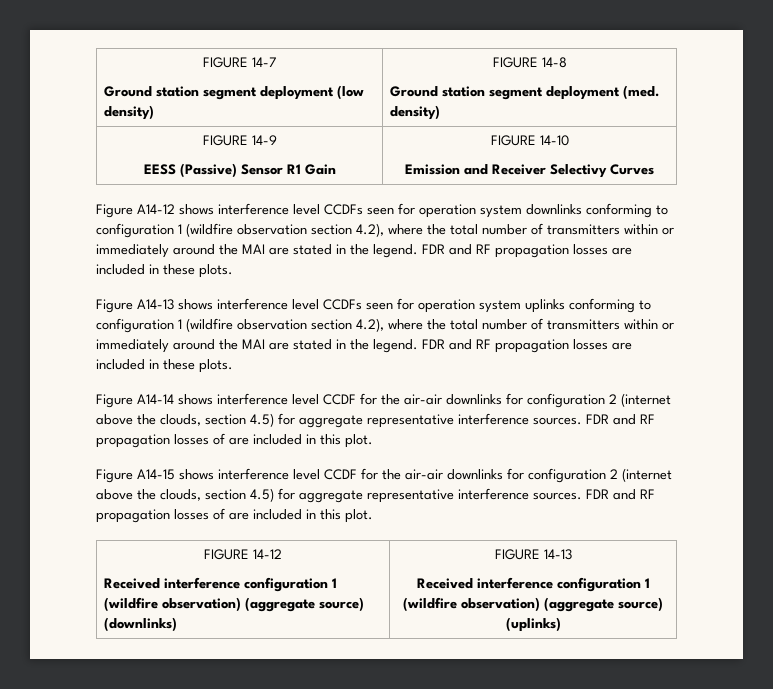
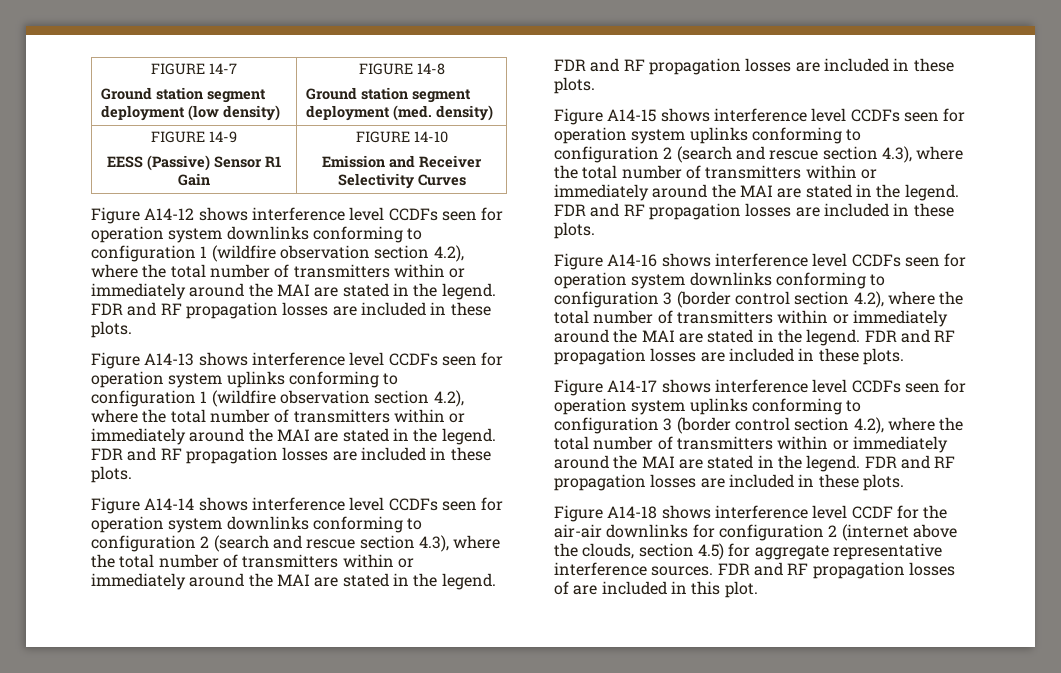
  FIGURE 14-9
  EESS (Passive) Sensor R1 Gain | FIGURE 14-10
- Emission and Receiver Selectivy Curves
+ Emission and Receiver Selectivity Curves
- Figure A14-14 shows interference level CCDF for the air-air downlinks for configuration 2 (internet above the clouds, section 4.5) for aggregate representative interference sources. FDR and RF propagation losses of are included in this plot.
+ Figure A14-14 shows interference level CCDFs seen for operation system downlinks conforming to configuration 2 (search and rescue section 4.3), where the total number of transmitters within or immediately around the MAI are stated in the legend. FDR and RF propagation losses are included in these plots.
- Figure A14-15 shows interference level CCDF for the air-air downlinks for configuration 2 (internet above the clouds, section 4.5) for aggregate representative interference sources.
+ Figure A14-15 shows interference level CCDFs seen for operation system uplinks conforming to configuration 2 (search and rescue section 4.3), where the total number of transmitters within or immediately around the MAI are stated in the legend. FDR and RF propagation losses are included in these plots.
+ Figure A14-16 shows interference level CCDFs seen for operation system downlinks conforming to configuration 3 (border control section 4.2), where the total number of transmitters within or immediately around the MAI are stated in the legend. FDR and RF propagation losses are included in these plots.
+ Figure A14-17 shows interference level CCDFs seen for operation system uplinks conforming to configuration 3 (border control section 4.2), where the total number of transmitters within or immediately around the MAI are stated in the legend. FDR and RF propagation losses are included in these plots.
+ Figure A14-18 shows interference level CCDF for the air-air downlinks for configuration 2 (internet above the clouds, section 4.5) for aggregate representative interference sources.
- FIGURE 14-12
- Received interference configuration 1 (wildfire observation) (aggregate source) (downlinks) | FIGURE 14-13
- Received interference configuration 1 (wildfire observation) (aggregate source) (uplinks)

